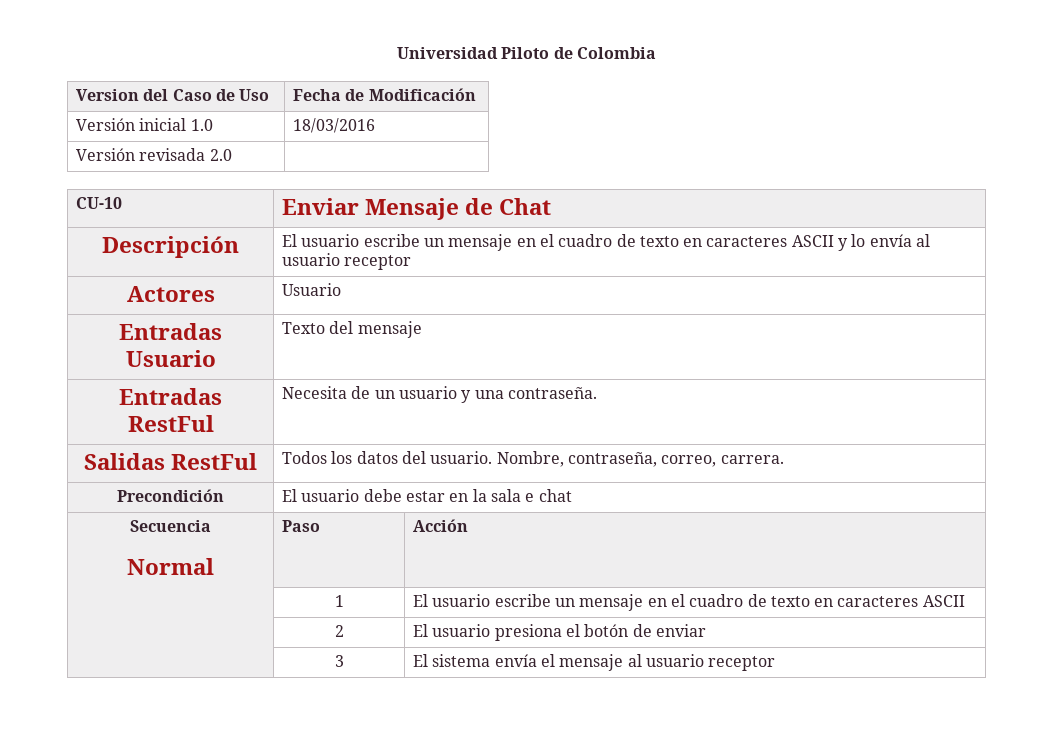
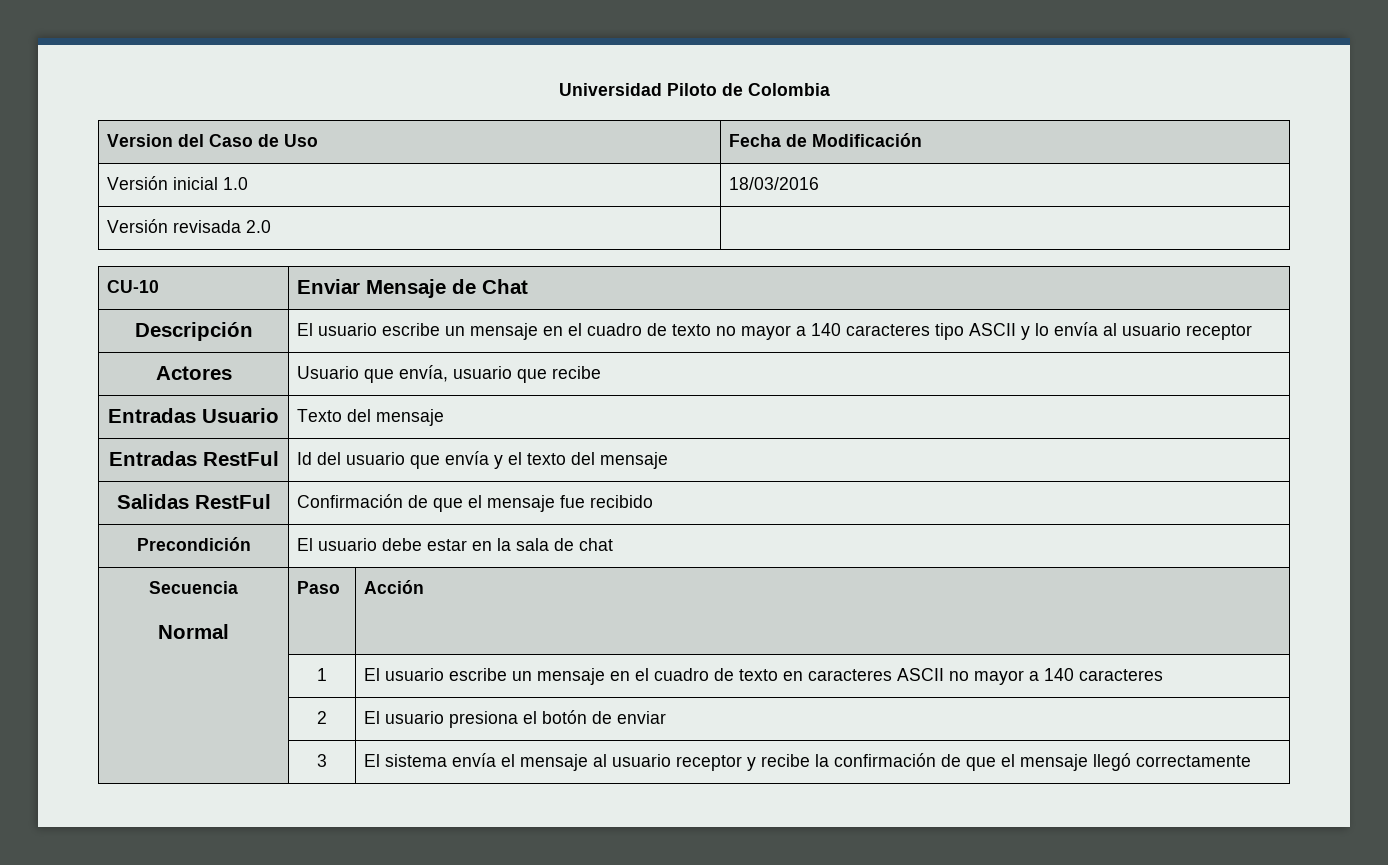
- Descripción | El usuario escribe un mensaje en el cuadro de texto en caracteres ASCII y lo envía al usuario receptor
+ Descripción | El usuario escribe un mensaje en el cuadro de texto no mayor a 140 caracteres tipo ASCII y lo envía al usuario receptor
- Actores | Usuario
+ Actores | Usuario que envía, usuario que recibe
- Entradas RestFul | Necesita de un usuario y una contraseña.
- Salidas RestFul | Todos los datos del usuario. Nombre, contraseña, correo, carrera.
+ Entradas RestFul | Id del usuario que envía y el texto del mensaje
+ Salidas RestFul | Confirmación de que el mensaje fue recibido
- Precondición | El usuario debe estar en la sala e chat
+ Precondición | El usuario debe estar en la sala de chat
- | 1 | El usuario escribe un mensaje en el cuadro de texto en caracteres ASCII
+ | 1 | El usuario escribe un mensaje en el cuadro de texto en caracteres ASCII no mayor a 140 caracteres
- | 3 | El sistema envía el mensaje al usuario receptor
+ | 3 | El sistema envía el mensaje al usuario receptor y recibe la confirmación de que el mensaje llegó correctamente

